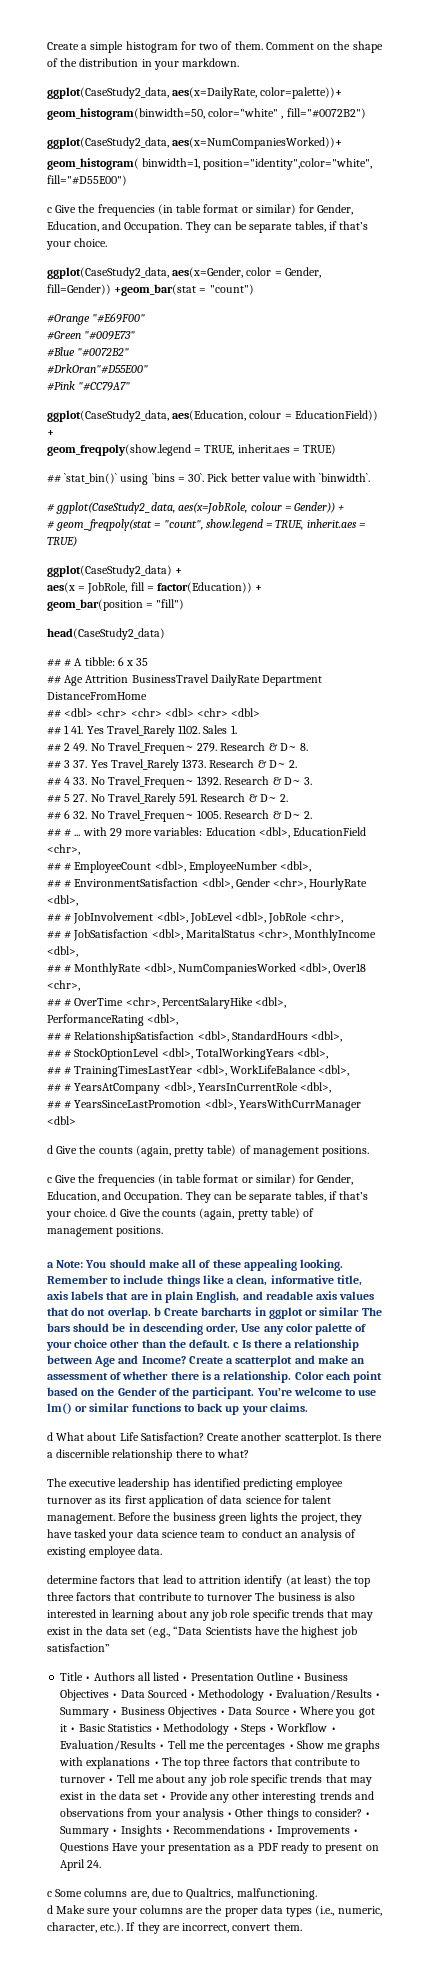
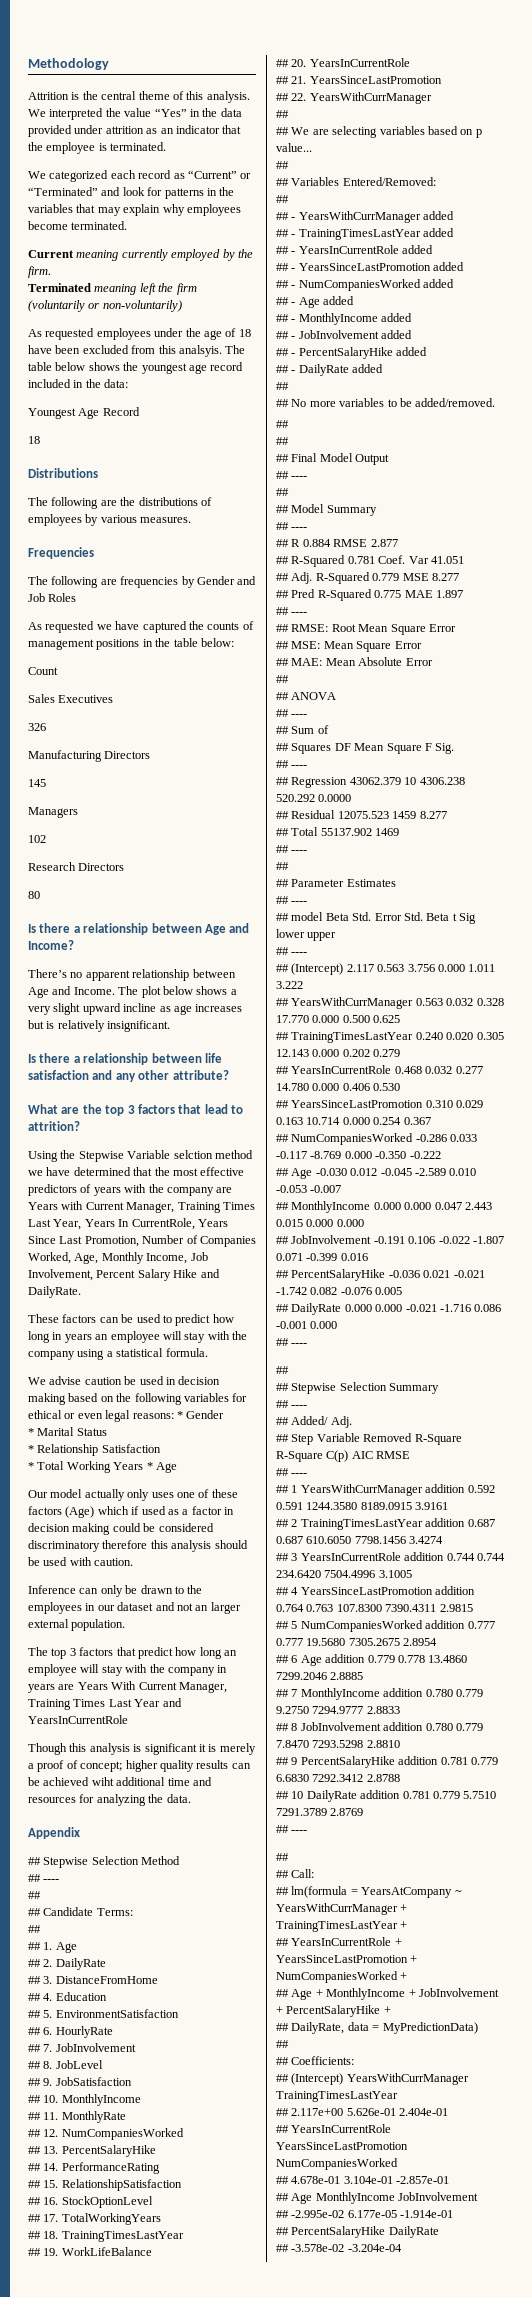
- Create a simple histogram for two of them. Comment on the shape of the distribution in your markdown.
- ggplot(CaseStudy2_data, aes(x=DailyRate, color=palette))+
- geom_histogram(binwidth=50, color="white" , fill="#0072B2")
- ggplot(CaseStudy2_data, aes(x=NumCompaniesWorked))+
- geom_histogram( binwidth=1, position="identity",color="white", fill="#D55E00")
- c Give the frequencies (in table format or similar) for Gender, Education, and Occupation. They can be separate tables, if that’s your choice.
- ggplot(CaseStudy2_data, aes(x=Gender, color = Gender, fill=Gender)) +geom_bar(stat = "count")
- #Orange "#E69F00"
- #Green "#009E73"
- #Blue "#0072B2"
- #DrkOran"#D55E00"
- #Pink "#CC79A7"
- ggplot(CaseStudy2_data, aes(Education, colour = EducationField)) +
- geom_freqpoly(show.legend = TRUE, inherit.aes = TRUE)
- ## `stat_bin()` using `bins = 30`. Pick better value with `binwidth`.
- # ggplot(CaseStudy2_data, aes(x=JobRole, colour = Gender)) +
- # geom_freqpoly(stat = "count", show.legend = TRUE, inherit.aes = TRUE)
- ggplot(CaseStudy2_data) +
- aes(x = JobRole, fill = factor(Education)) +
- geom_bar(position = "fill")
- head(CaseStudy2_data)
- ## # A tibble: 6 x 35
- ## Age Attrition BusinessTravel DailyRate Department DistanceFromHome
- ## <dbl> <chr> <chr> <dbl> <chr> <dbl>
- ## 1 41. Yes Travel_Rarely 1102. Sales 1.
- ## 2 49. No Travel_Frequen~ 279. Research & D~ 8.
- ## 3 37. Yes Travel_Rarely 1373. Research & D~ 2.
- ## 4 33. No Travel_Frequen~ 1392. Research & D~ 3.
- ## 5 27. No Travel_Rarely 591. Research & D~ 2.
- ## 6 32. No Travel_Frequen~ 1005. Research & D~ 2.
- ## # ... with 29 more variables: Education <dbl>, EducationField <chr>,
- ## # EmployeeCount <dbl>, EmployeeNumber <dbl>,
- ## # EnvironmentSatisfaction <dbl>, Gender <chr>, HourlyRate <dbl>,
- ## # JobInvolvement <dbl>, JobLevel <dbl>, JobRole <chr>,
- ## # JobSatisfaction <dbl>, MaritalStatus <chr>, MonthlyIncome <dbl>,
- ## # MonthlyRate <dbl>, NumCompaniesWorked <dbl>, Over18 <chr>,
- ## # OverTime <chr>, PercentSalaryHike <dbl>, PerformanceRating <dbl>,
- ## # RelationshipSatisfaction <dbl>, StandardHours <dbl>,
- ## # StockOptionLevel <dbl>, TotalWorkingYears <dbl>,
- ## # TrainingTimesLastYear <dbl>, WorkLifeBalance <dbl>,
- ## # YearsAtCompany <dbl>, YearsInCurrentRole <dbl>,
- ## # YearsSinceLastPromotion <dbl>, YearsWithCurrManager <dbl>
- d Give the counts (again, pretty table) of management positions.
- c Give the frequencies (in table format or similar) for Gender, Education, and Occupation. They can be separate tables, if that’s your choice. d Give the counts (again, pretty table) of management positions.
- a Note: You should make all of these appealing looking. Remember to include things like a clean, informative title, axis labels that are in plain English, and readable axis values that do not overlap. b Create barcharts in ggplot or similar The bars should be in descending order, Use any color palette of your choice other than the default. c Is there a relationship between Age and Income? Create a scatterplot and make an assessment of whether there is a relationship. Color each point based on the Gender of the participant. You’re welcome to use lm() or similar functions to back up your claims.
- d What about Life Satisfaction? Create another scatterplot. Is there a discernible relationship there to what?
- The executive leadership has identified predicting employee turnover as its first application of data science for talent management. Before the business green lights the project, they have tasked your data science team to conduct an analysis of existing employee data.
- determine factors that lead to attrition identify (at least) the top three factors that contribute to turnover The business is also interested in learning about any job role specific trends that may exist in the data set (e.g., “Data Scientists have the highest job satisfaction”
- Title • Authors all listed • Presentation Outline • Business Objectives • Data Sourced • Methodology • Evaluation/Results • Summary • Business Objectives • Data Source • Where you got it • Basic Statistics • Methodology • Steps • Workflow • Evaluation/Results • Tell me the percentages • Show me graphs with explanations • The top three factors that contribute to turnover • Tell me about any job role specific trends that may exist in the data set • Provide any other interesting trends and observations from your analysis • Other things to consider? • Summary • Insights • Recommendations • Improvements • Questions Have your presentation as a PDF ready to present on April 24.
- c Some columns are, due to Qualtrics, malfunctioning.
- d Make sure your columns are the proper data types (i.e., numeric, character, etc.). If they are incorrect, convert them.
+ Methodology
+ Attrition is the central theme of this analysis. We interpreted the value “Yes” in the data provided under attrition as an indicator that the employee is terminated.
+ We categorized each record as “Current” or “Terminated” and look for patterns in the variables that may explain why employees become terminated.
+ Current meaning currently employed by the firm.
+ Terminated meaning left the firm (voluntarily or non-voluntarily)
+ As requested employees under the age of 18 have been excluded from this analsyis. The table below shows the youngest age record included in the data:
+ Youngest Age Record
+ 18
+ Distributions
+ The following are the distributions of employees by various measures.
+ Frequencies
+ The following are frequencies by Gender and Job Roles
+ As requested we have captured the counts of management positions in the table below:
+ Count
+ Sales Executives
+ 326
+ Manufacturing Directors
+ 145
+ Managers
+ 102
+ Research Directors
+ 80
+ Is there a relationship between Age and Income?
+ There’s no apparent relationship between Age and Income. The plot below shows a very slight upward incline as age increases but is relatively insignificant.
+ Is there a relationship between life satisfaction and any other attribute?
+ What are the top 3 factors that lead to attrition?
+ Using the Stepwise Variable selction method we have determined that the most effective predictors of years with the company are Years with Current Manager, Training Times Last Year, Years In CurrentRole, Years Since Last Promotion, Number of Companies Worked, Age, Monthly Income, Job Involvement, Percent Salary Hike and DailyRate.
+ These factors can be used to predict how long in years an employee will stay with the company using a statistical formula.
+ We advise caution be used in decision making based on the following variables for ethical or even legal reasons: * Gender
+ * Marital Status
+ * Relationship Satisfaction
+ * Total Working Years * Age
+ Our model actually only uses one of these factors (Age) which if used as a factor in decision making could be considered discriminatory therefore this analysis should be used with caution.
+ Inference can only be drawn to the employees in our dataset and not an larger external population.
+ The top 3 factors that predict how long an employee will stay with the company in years are Years With Current Manager, Training Times Last Year and YearsInCurrentRole
+ Though this analysis is significant it is merely a proof of concept; higher quality results can be achieved wiht additional time and resources for analyzing the data.
+ Appendix
+ ## Stepwise Selection Method
+ ## ----
+ ##
+ ## Candidate Terms:
+ ##
+ ## 1. Age
+ ## 2. DailyRate
+ ## 3. DistanceFromHome
+ ## 4. Education
+ ## 5. EnvironmentSatisfaction
+ ## 6. HourlyRate
+ ## 7. JobInvolvement
+ ## 8. JobLevel
+ ## 9. JobSatisfaction
+ ## 10. MonthlyIncome
+ ## 11. MonthlyRate
+ ## 12. NumCompaniesWorked
+ ## 13. PercentSalaryHike
+ ## 14. PerformanceRating
+ ## 15. RelationshipSatisfaction
+ ## 16. StockOptionLevel
+ ## 17. TotalWorkingYears
+ ## 18. TrainingTimesLastYear
+ ## 19. WorkLifeBalance
+ ## 20. YearsInCurrentRole
+ ## 21. YearsSinceLastPromotion
+ ## 22. YearsWithCurrManager
+ ##
+ ## We are selecting variables based on p value...
+ ##
+ ## Variables Entered/Removed:
+ ##
+ ## - YearsWithCurrManager added
+ ## - TrainingTimesLastYear added
+ ## - YearsInCurrentRole added
+ ## - YearsSinceLastPromotion added
+ ## - NumCompaniesWorked added
+ ## - Age added
+ ## - MonthlyIncome added
+ ## - JobInvolvement added
+ ## - PercentSalaryHike added
+ ## - DailyRate added
+ ##
+ ## No more variables to be added/removed.
+ ##
+ ##
+ ## Final Model Output
+ ## ----
+ ##
+ ## Model Summary
+ ## ----
+ ## R 0.884 RMSE 2.877
+ ## R-Squared 0.781 Coef. Var 41.051
+ ## Adj. R-Squared 0.779 MSE 8.277
+ ## Pred R-Squared 0.775 MAE 1.897
+ ## ----
+ ## RMSE: Root Mean Square Error
+ ## MSE: Mean Square Error
+ ## MAE: Mean Absolute Error
+ ##
+ ## ANOVA
+ ## ----
+ ## Sum of
+ ## Squares DF Mean Square F Sig.
+ ## ----
+ ## Regression 43062.379 10 4306.238 520.292 0.0000
+ ## Residual 12075.523 1459 8.277
+ ## Total 55137.902 1469
+ ## ----
+ ##
+ ## Parameter Estimates
+ ## ----
+ ## model Beta Std. Error Std. Beta t Sig lower upper
+ ## ----
+ ## (Intercept) 2.117 0.563 3.756 0.000 1.011 3.222
+ ## YearsWithCurrManager 0.563 0.032 0.328 17.770 0.000 0.500 0.625
+ ## TrainingTimesLastYear 0.240 0.020 0.305 12.143 0.000 0.202 0.279
+ ## YearsInCurrentRole 0.468 0.032 0.277 14.780 0.000 0.406 0.530
+ ## YearsSinceLastPromotion 0.310 0.029 0.163 10.714 0.000 0.254 0.367
+ ## NumCompaniesWorked -0.286 0.033 -0.117 -8.769 0.000 -0.350 -0.222
+ ## Age -0.030 0.012 -0.045 -2.589 0.010 -0.053 -0.007
+ ## MonthlyIncome 0.000 0.000 0.047 2.443 0.015 0.000 0.000
+ ## JobInvolvement -0.191 0.106 -0.022 -1.807 0.071 -0.399 0.016
+ ## PercentSalaryHike -0.036 0.021 -0.021 -1.742 0.082 -0.076 0.005
+ ## DailyRate 0.000 0.000 -0.021 -1.716 0.086 -0.001 0.000
+ ## ----
+ ##
+ ## Stepwise Selection Summary
+ ## ----
+ ## Added/ Adj.
+ ## Step Variable Removed R-Square R-Square C(p) AIC RMSE
+ ## ----
+ ## 1 YearsWithCurrManager addition 0.592 0.591 1244.3580 8189.0915 3.9161
+ ## 2 TrainingTimesLastYear addition 0.687 0.687 610.6050 7798.1456 3.4274
+ ## 3 YearsInCurrentRole addition 0.744 0.744 234.6420 7504.4996 3.1005
+ ## 4 YearsSinceLastPromotion addition 0.764 0.763 107.8300 7390.4311 2.9815
+ ## 5 NumCompaniesWorked addition 0.777 0.777 19.5680 7305.2675 2.8954
+ ## 6 Age addition 0.779 0.778 13.4860 7299.2046 2.8885
+ ## 7 MonthlyIncome addition 0.780 0.779 9.2750 7294.9777 2.8833
+ ## 8 JobInvolvement addition 0.780 0.779 7.8470 7293.5298 2.8810
+ ## 9 PercentSalaryHike addition 0.781 0.779 6.6830 7292.3412 2.8788
+ ## 10 DailyRate addition 0.781 0.779 5.7510 7291.3789 2.8769
+ ## ----
+ ##
+ ## Call:
+ ## lm(formula = YearsAtCompany ~ YearsWithCurrManager + TrainingTimesLastYear +
+ ## YearsInCurrentRole + YearsSinceLastPromotion + NumCompaniesWorked +
+ ## Age + MonthlyIncome + JobInvolvement + PercentSalaryHike +
+ ## DailyRate, data = MyPredictionData)
+ ##
+ ## Coefficients:
+ ## (Intercept) YearsWithCurrManager TrainingTimesLastYear
+ ## 2.117e+00 5.626e-01 2.404e-01
+ ## YearsInCurrentRole YearsSinceLastPromotion NumCompaniesWorked
+ ## 4.678e-01 3.104e-01 -2.857e-01
+ ## Age MonthlyIncome JobInvolvement
+ ## -2.995e-02 6.177e-05 -1.914e-01
+ ## PercentSalaryHike DailyRate
+ ## -3.578e-02 -3.204e-04

